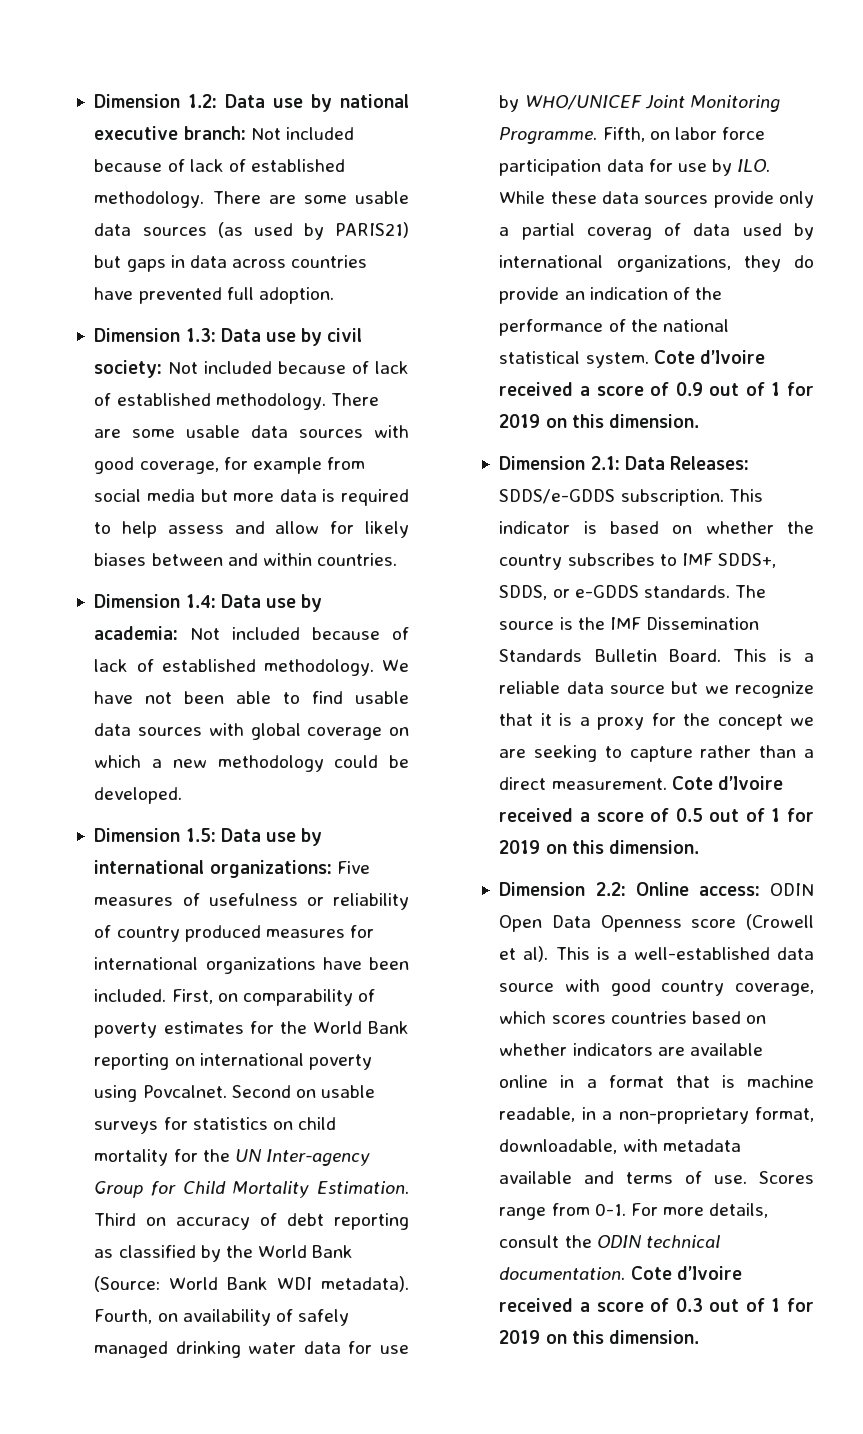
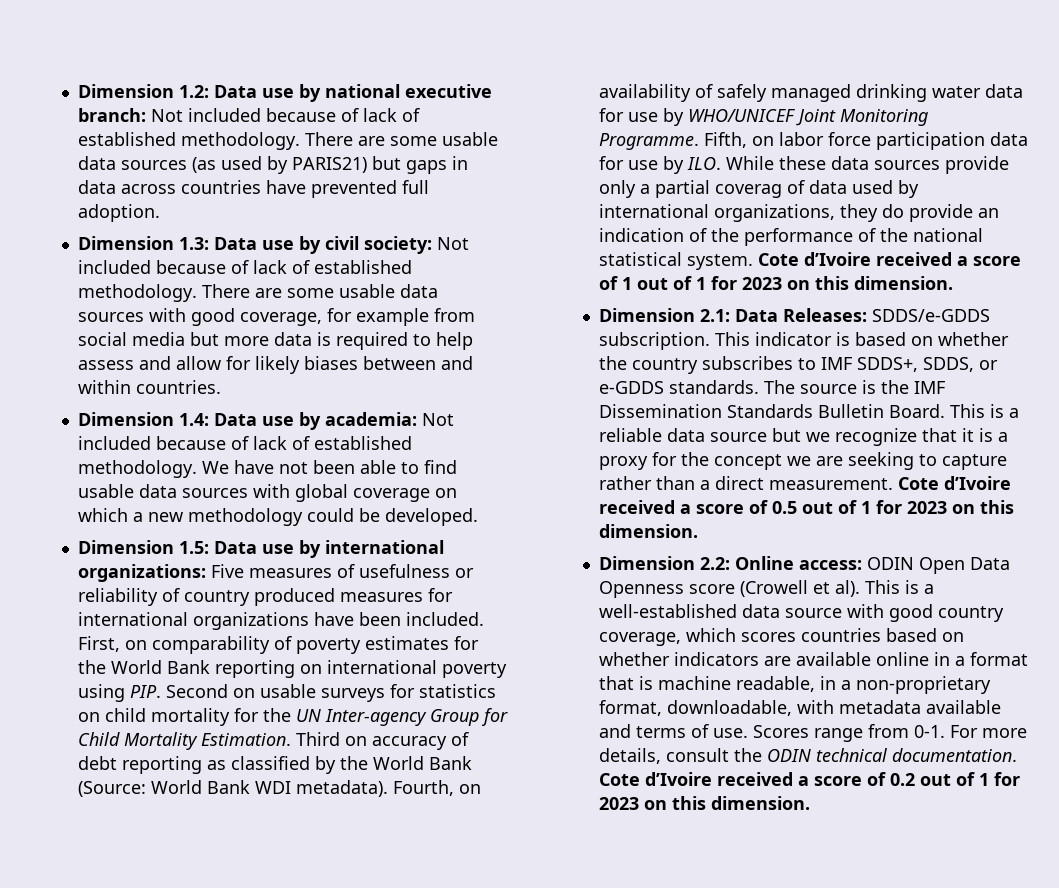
- First, on comparability of poverty estimates for the World Bank reporting on international poverty using Povcalnet. Second on usable surveys for statistics on child mortality for the UN Inter-agency Group for Child Mortality Estimation.
+ First, on comparability of poverty estimates for the World Bank reporting on international poverty using PIP. Second on usable surveys for statistics on child mortality for the UN Inter-agency Group for Child Mortality Estimation.
- Cote d’Ivoire received a score of 0.9 out of 1 for 2019 on this dimension.
+ Cote d’Ivoire received a score of 1 out of 1 for 2023 on this dimension.
- Cote d’Ivoire received a score of 0.5 out of 1 for 2019 on this dimension.
+ Cote d’Ivoire received a score of 0.5 out of 1 for 2023 on this dimension.
- Cote d’Ivoire received a score of 0.3 out of 1 for 2019 on this dimension.
+ Cote d’Ivoire received a score of 0.2 out of 1 for 2023 on this dimension.

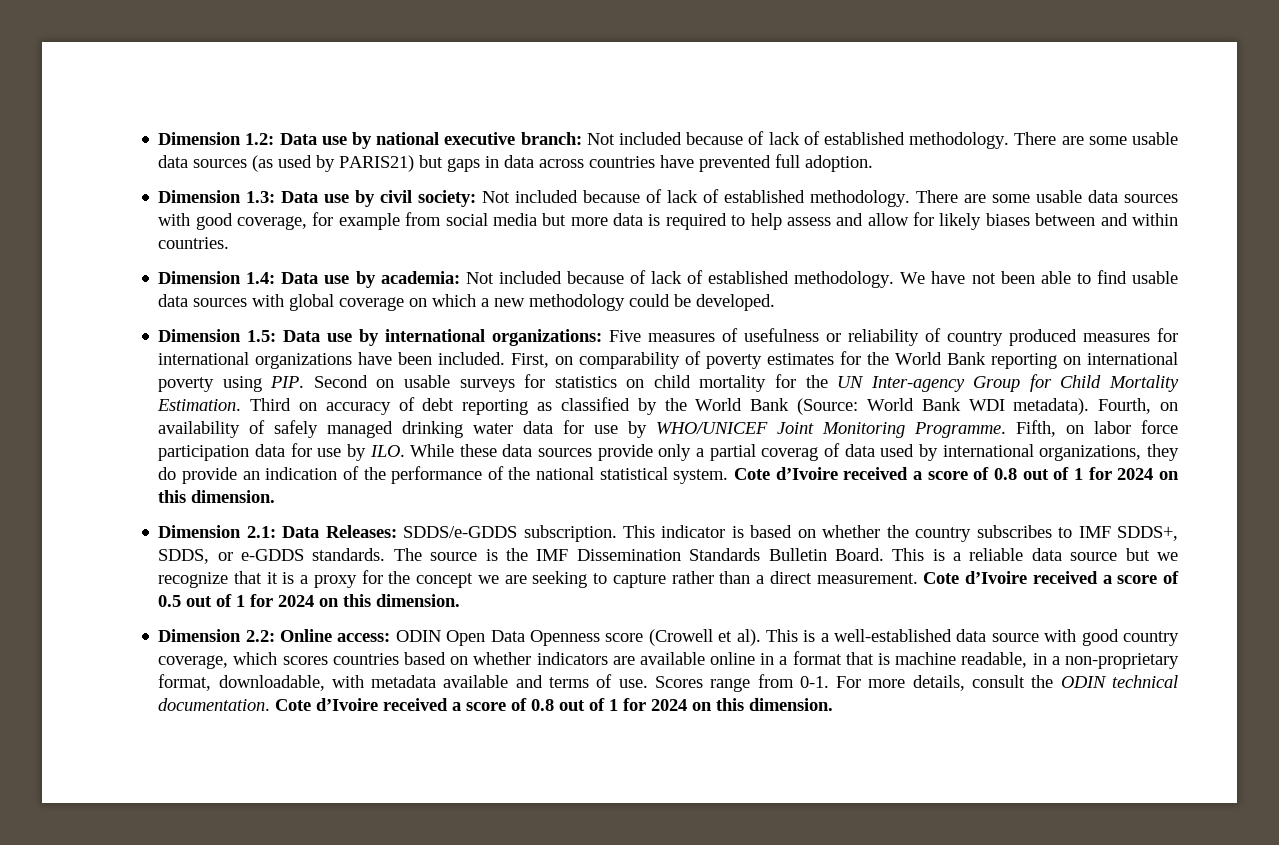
- Fifth, on labor force participation data for use by ILO. While these data sources provide only a partial coverag of data used by international organizations, they do provide an indication of the performance of the national statistical system. Cote d’Ivoire received a score of 1 out of 1 for 2023 on this dimension.
+ Fifth, on labor force participation data for use by ILO. While these data sources provide only a partial coverag of data used by international organizations, they do provide an indication of the performance of the national statistical system. Cote d’Ivoire received a score of 0.8 out of 1 for 2024 on this dimension.
- Cote d’Ivoire received a score of 0.5 out of 1 for 2023 on this dimension.
+ Cote d’Ivoire received a score of 0.5 out of 1 for 2024 on this dimension.
- For more details, consult the ODIN technical documentation. Cote d’Ivoire received a score of 0.2 out of 1 for 2023 on this dimension.
+ For more details, consult the ODIN technical documentation. Cote d’Ivoire received a score of 0.8 out of 1 for 2024 on this dimension.

